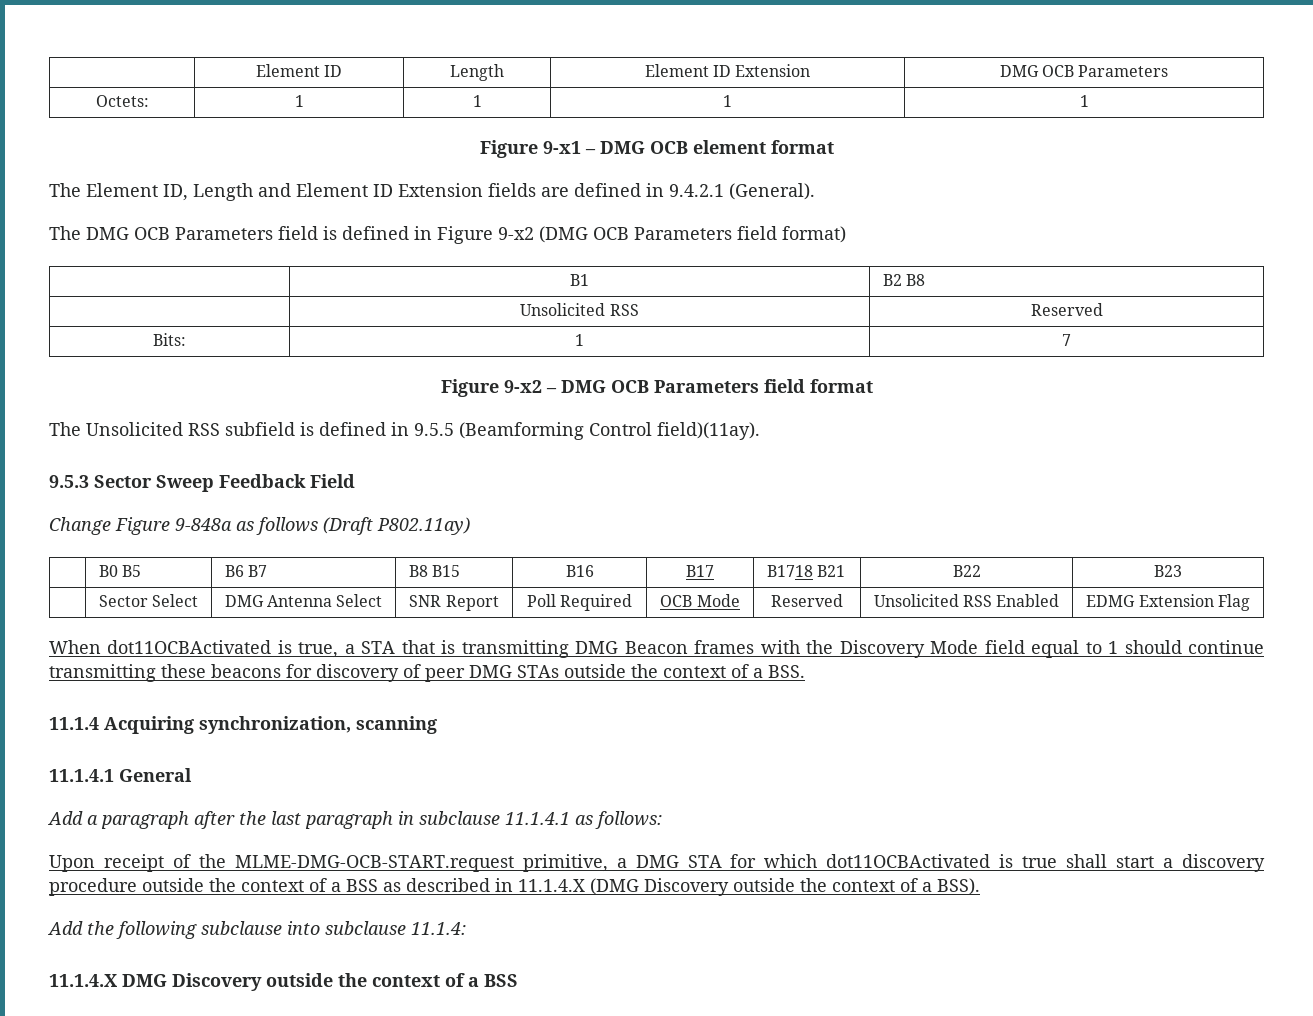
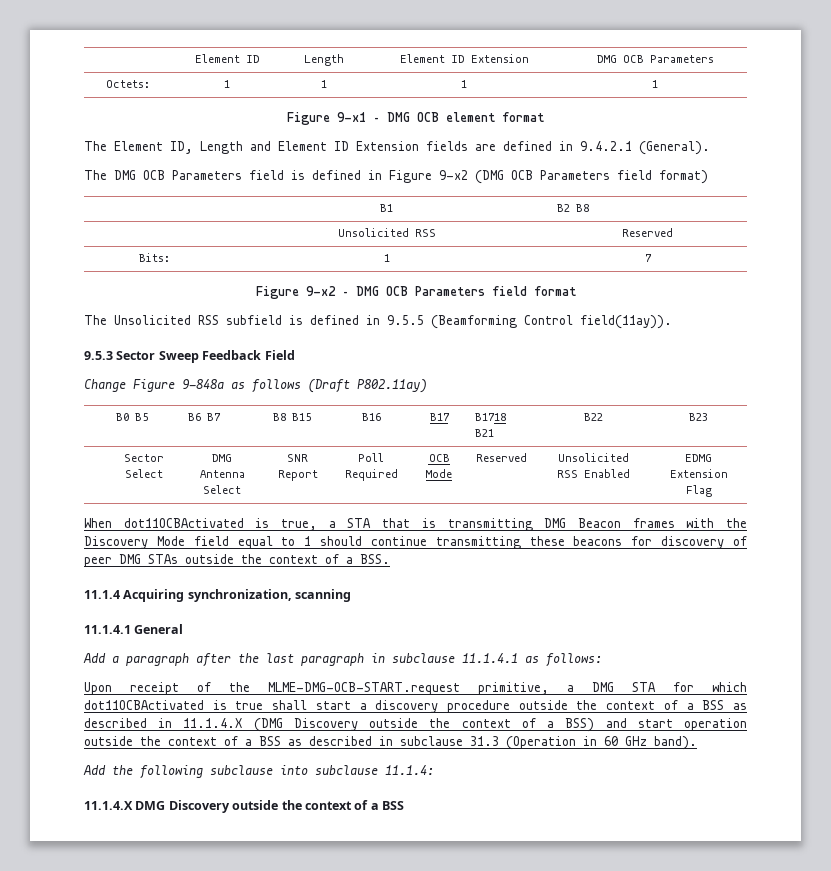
- The Unsolicited RSS subfield is defined in 9.5.5 (Beamforming Control field)(11ay).
+ The Unsolicited RSS subfield is defined in 9.5.5 (Beamforming Control field(11ay)).
- Upon receipt of the MLME-DMG-OCB-START.request primitive, a DMG STA for which dot11OCBActivated is true shall start a discovery procedure outside the context of a BSS as described in 11.1.4.X (DMG Discovery outside the context of a BSS).
+ Upon receipt of the MLME-DMG-OCB-START.request primitive, a DMG STA for which dot11OCBActivated is true shall start a discovery procedure outside the context of a BSS as described in 11.1.4.X (DMG Discovery outside the context of a BSS) and start operation outside the context of a BSS as described in subclause 31.3 (Operation in 60 GHz band).

